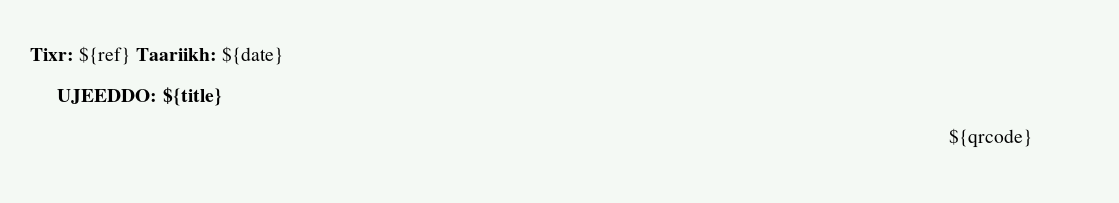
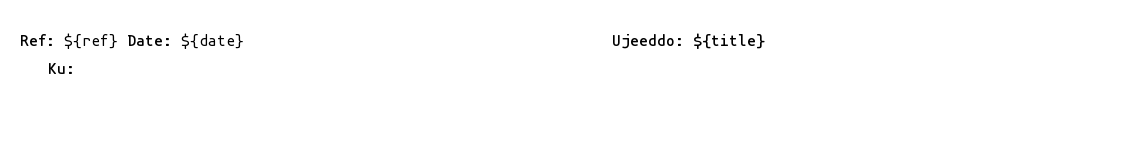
- Tixr: ${ref} Taariikh: ${date}
+ Ref: ${ref} Date: ${date}
- UJEEDDO: ${title}
+ Ku:
+ Ujeeddo: ${title}
- ${qrcode}

